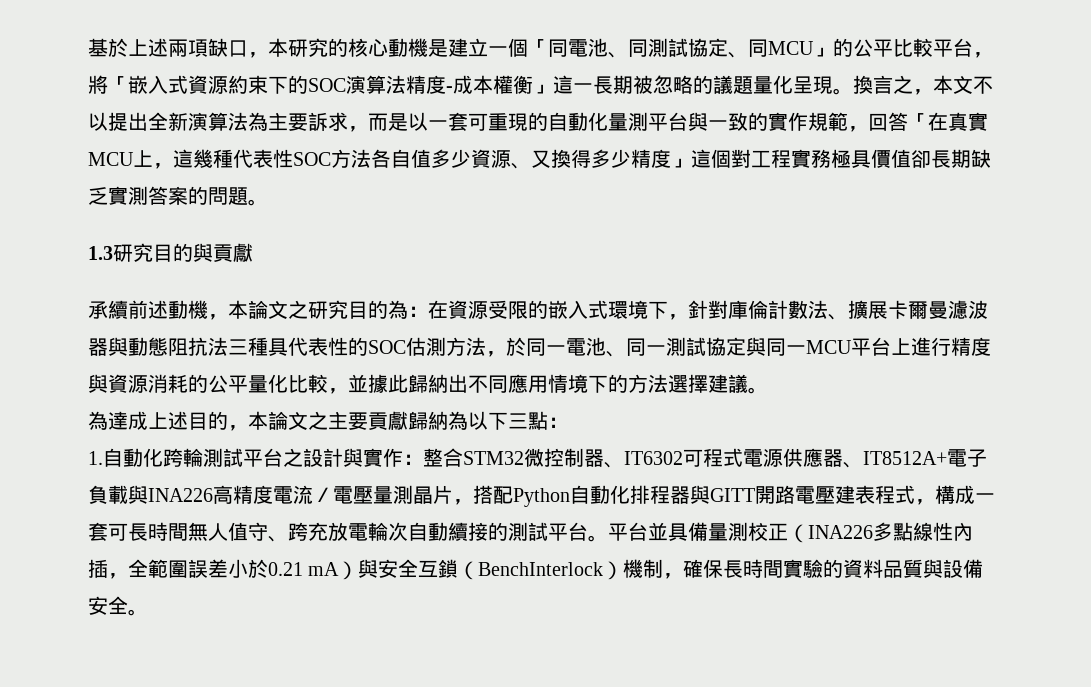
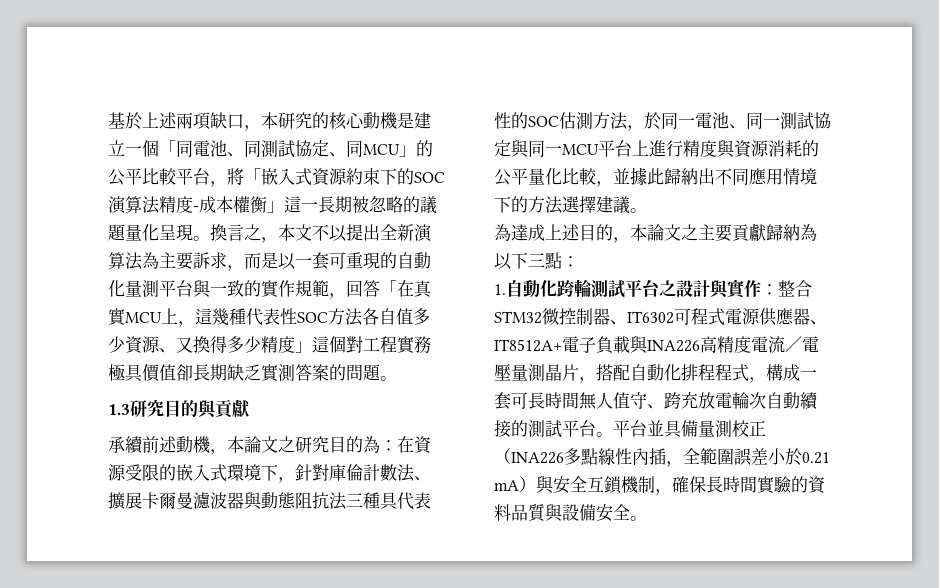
- 1.自動化跨輪測試平台之設計與實作：整合STM32微控制器、IT6302可程式電源供應器、IT8512A+電子負載與INA226高精度電流／電壓量測晶片，搭配Python自動化排程器與GITT開路電壓建表程式，構成一套可長時間無人值守、跨充放電輪次自動續接的測試平台。
+ 1.自動化跨輪測試平台之設計與實作：整合STM32微控制器、IT6302可程式電源供應器、IT8512A+電子負載與INA226高精度電流／電壓量測晶片，搭配自動化排程程式，構成一套可長時間無人值守、跨充放電輪次自動續接的測試平台。
- 平台並具備量測校正（INA226多點線性內插，全範圍誤差小於0.21 mA）與安全互鎖（BenchInterlock）機制，確保長時間實驗的資料品質與設備安全。
+ 平台並具備量測校正（INA226多點線性內插，全範圍誤差小於0.21 mA）與安全互鎖機制，確保長時間實驗的資料品質與設備安全。

